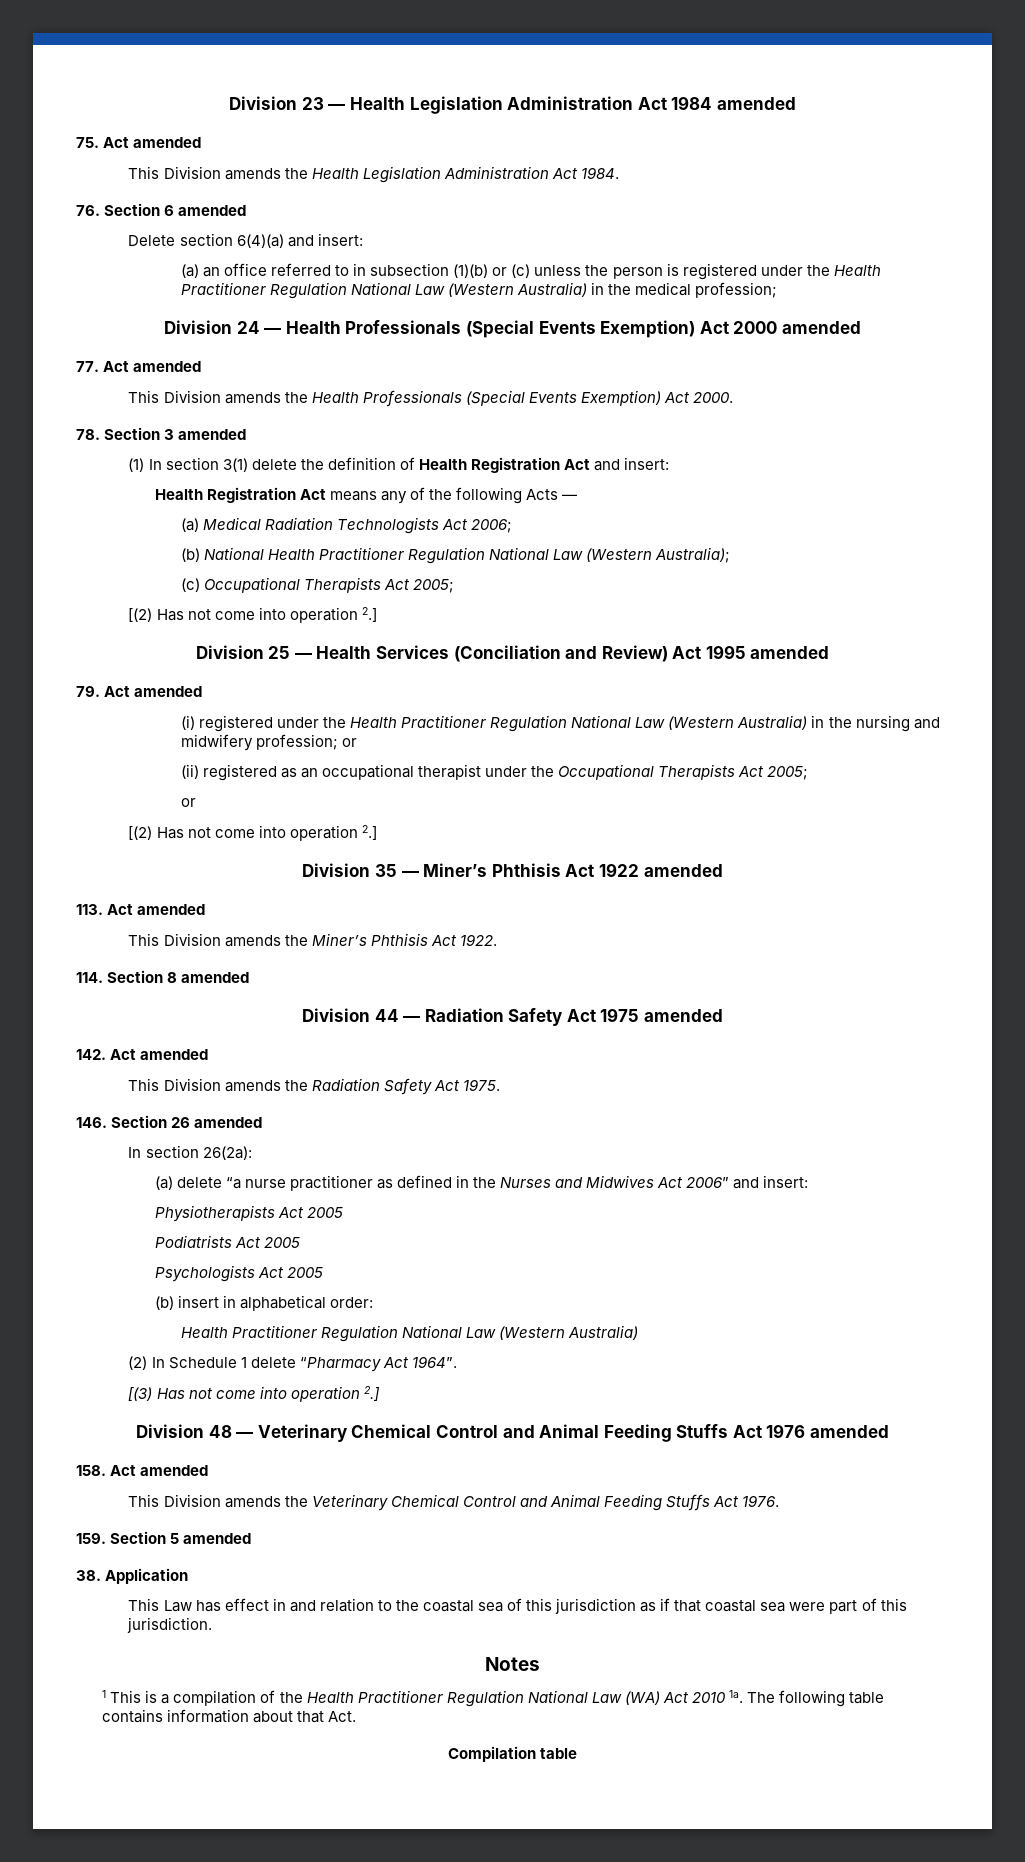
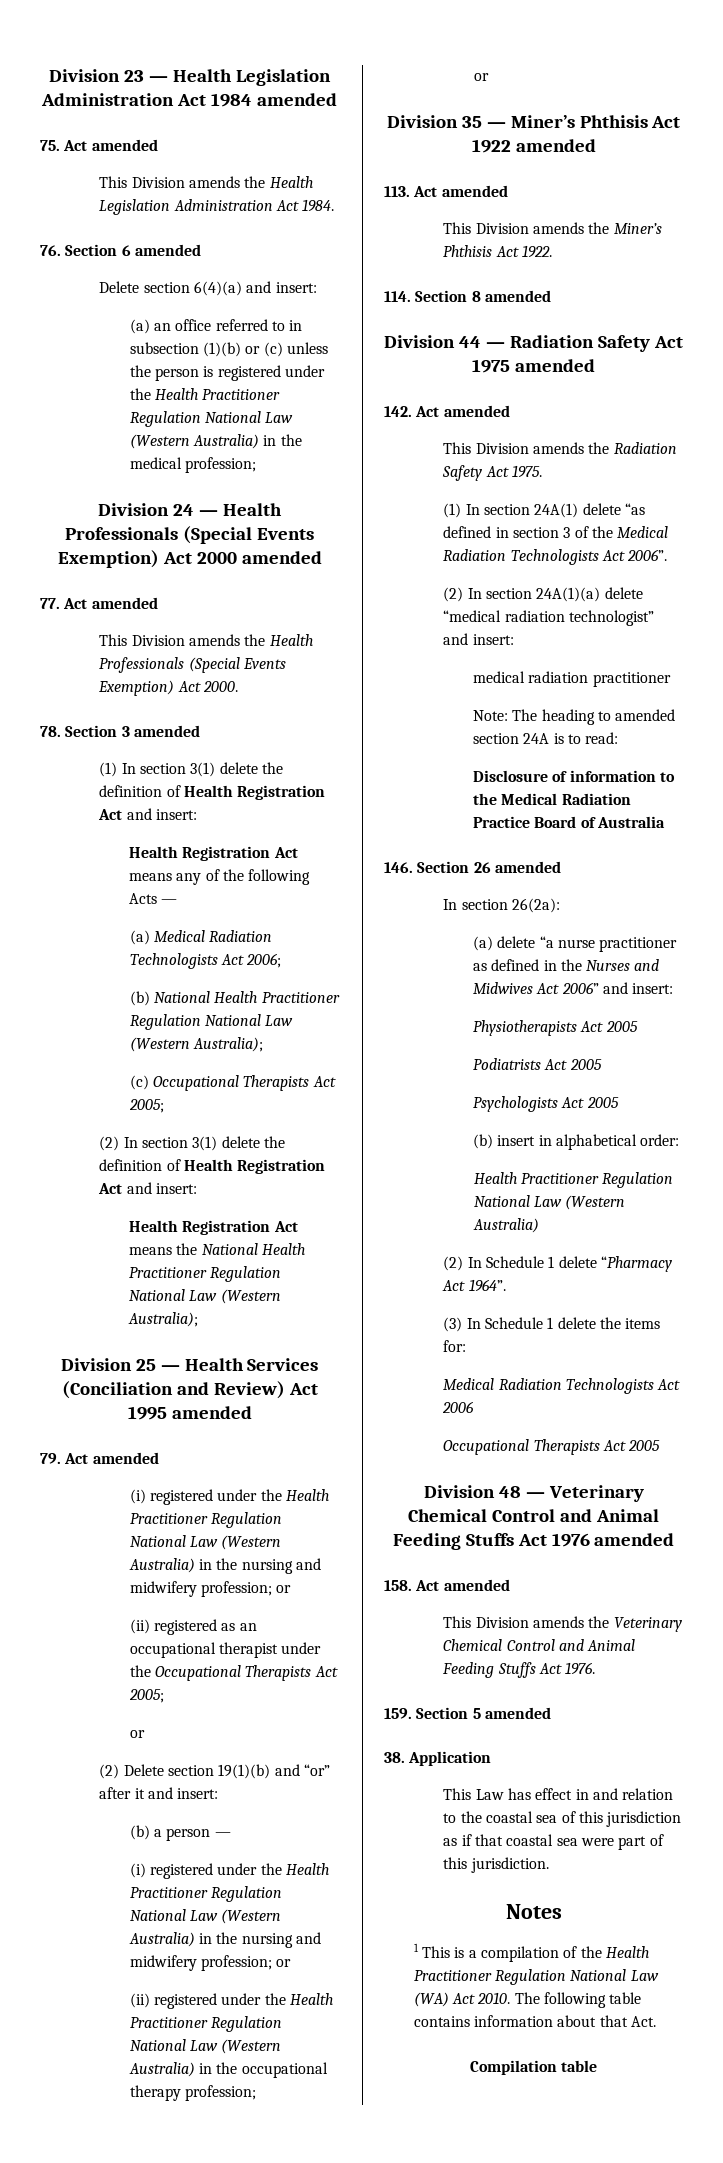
  (c) Occupational Therapists Act 2005;
- [(2) Has not come into operation 2.]
+ (2) In section 3(1) delete the definition of Health Registration Act and insert:
+ Health Registration Act means the National Health Practitioner Regulation National Law (Western Australia);
  (ii) registered as an occupational therapist under the Occupational Therapists Act 2005;
  or
- [(2) Has not come into operation 2.]
+ (2) Delete section 19(1)(b) and “or” after it and insert:
+ (b) a person —
+ (i) registered under the Health Practitioner Regulation National Law (Western Australia) in the nursing and midwifery profession; or
+ (ii) registered under the Health Practitioner Regulation National Law (Western Australia) in the occupational therapy profession;
+ or
+ (1) In section 24A(1) delete “as defined in section 3 of the Medical Radiation Technologists Act 2006”.
+ (2) In section 24A(1)(a) delete “medical radiation technologist” and insert:
+ medical radiation practitioner
+ Note: The heading to amended section 24A is to read:
+ Disclosure of information to the Medical Radiation Practice Board of Australia
- [(3) Has not come into operation 2.]
+ (3) In Schedule 1 delete the items for:
+ Medical Radiation Technologists Act 2006
+ Occupational Therapists Act 2005
- 1 This is a compilation of the Health Practitioner Regulation National Law (WA) Act 2010 1a.
+ 1 This is a compilation of the Health Practitioner Regulation National Law (WA) Act 2010.

